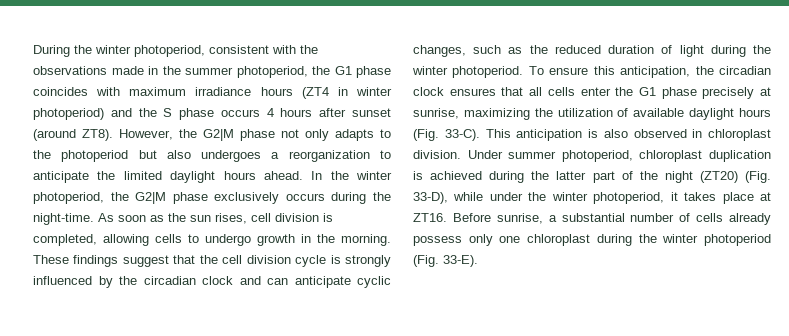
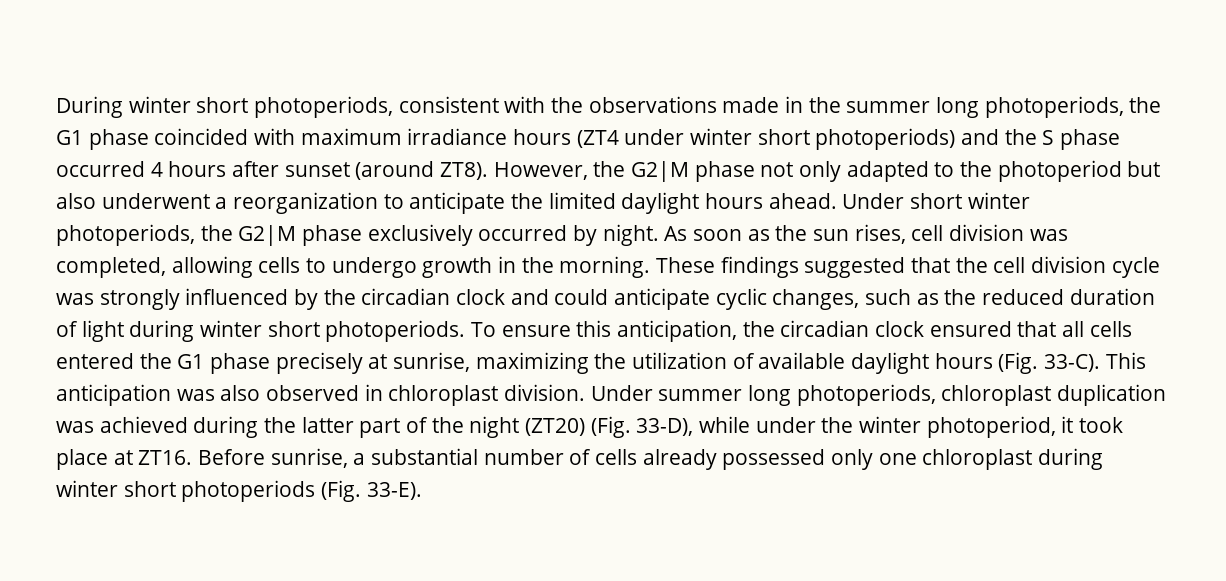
- During the winter photoperiod, consistent with the observations made in the summer photoperiod, the G1 phase coincides with maximum irradiance hours (ZT4 in winter photoperiod) and the S phase occurs 4 hours after sunset (around ZT8).
+ During winter short photoperiods, consistent with the observations made in the summer long photoperiods, the G1 phase coincided with maximum irradiance hours (ZT4 under winter short photoperiods) and the S phase occurred 4 hours after sunset (around ZT8).
- However, the G2|M phase not only adapts to the photoperiod but also undergoes a reorganization to anticipate the limited daylight hours ahead.
+ However, the G2|M phase not only adapted to the photoperiod but also underwent a reorganization to anticipate the limited daylight hours ahead.
- In the winter photoperiod, the G2|M phase exclusively occurs during the night-time.
+ Under short winter photoperiods, the G2|M phase exclusively occurred by night.
- As soon as the sun rises, cell division is completed, allowing cells to undergo growth in the morning.
+ As soon as the sun rises, cell division was completed, allowing cells to undergo growth in the morning.
- These findings suggest that the cell division cycle is strongly influenced by the circadian clock and can anticipate cyclic changes, such as the reduced duration of light during the winter photoperiod.
+ These findings suggested that the cell division cycle was strongly influenced by the circadian clock and could anticipate cyclic changes, such as the reduced duration of light during winter short photoperiods.
- To ensure this anticipation, the circadian clock ensures that all cells enter the G1 phase precisely at sunrise, maximizing the utilization of available daylight hours (Fig. 33-C).
+ To ensure this anticipation, the circadian clock ensured that all cells entered the G1 phase precisely at sunrise, maximizing the utilization of available daylight hours (Fig. 33-C).
- This anticipation is also observed in chloroplast division.
+ This anticipation was also observed in chloroplast division.
- Under summer photoperiod, chloroplast duplication is achieved during the latter part of the night (ZT20) (Fig. 33-D), while under the winter photoperiod, it takes place at ZT16.
+ Under summer long photoperiods, chloroplast duplication was achieved during the latter part of the night (ZT20) (Fig. 33-D), while under the winter photoperiod, it took place at ZT16.
- Before sunrise, a substantial number of cells already possess only one chloroplast during the winter photoperiod (Fig. 33-E).
+ Before sunrise, a substantial number of cells already possessed only one chloroplast during winter short photoperiods (Fig. 33-E).

